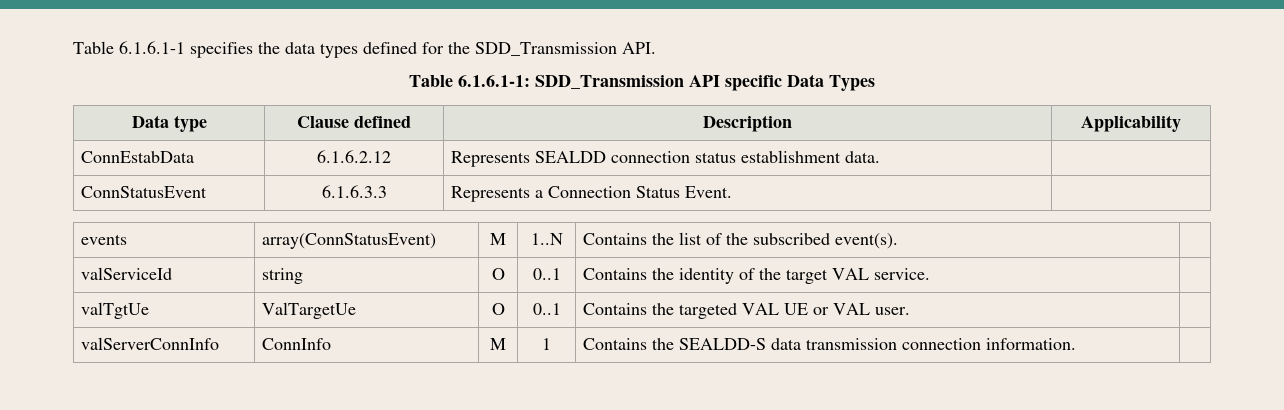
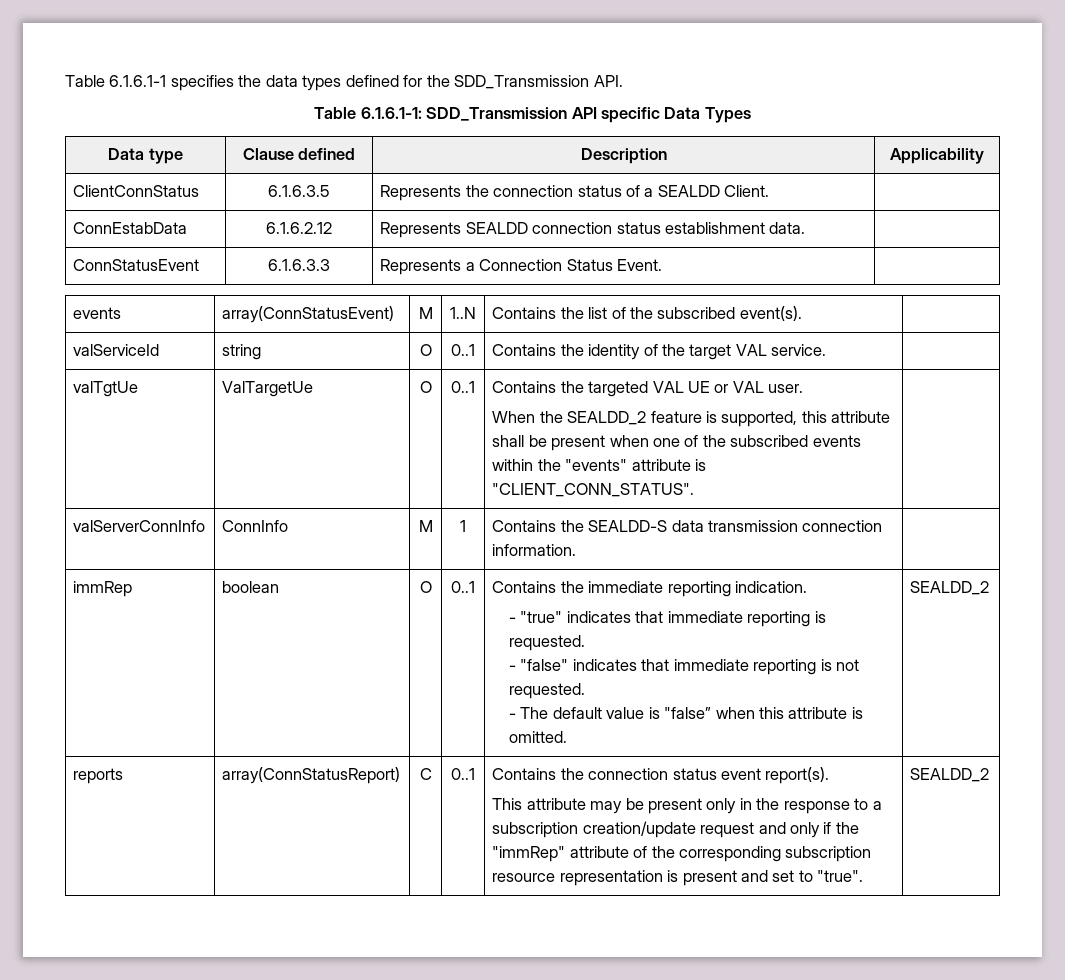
+ ClientConnStatus | 6.1.6.3.5 | Represents the connection status of a SEALDD Client. |
- valTgtUe | ValTargetUe | O | 0..1 | Contains the targeted VAL UE or VAL user. |
+ valTgtUe | ValTargetUe | O | 0..1 | Contains the targeted VAL UE or VAL user.
+ When the SEALDD_2 feature is supported, this attribute shall be present when one of the subscribed events within the "events" attribute is "CLIENT_CONN_STATUS". |
+ immRep | boolean | O | 0..1 | Contains the immediate reporting indication.
+ - "true" indicates that immediate reporting is requested.
+ - "false" indicates that immediate reporting is not requested.
+ - The default value is "false” when this attribute is omitted. | SEALDD_2
+ reports | array(ConnStatusReport) | C | 0..1 | Contains the connection status event report(s).
+ This attribute may be present only in the response to a subscription creation/update request and only if the "immRep" attribute of the corresponding subscription resource representation is present and set to "true". | SEALDD_2

